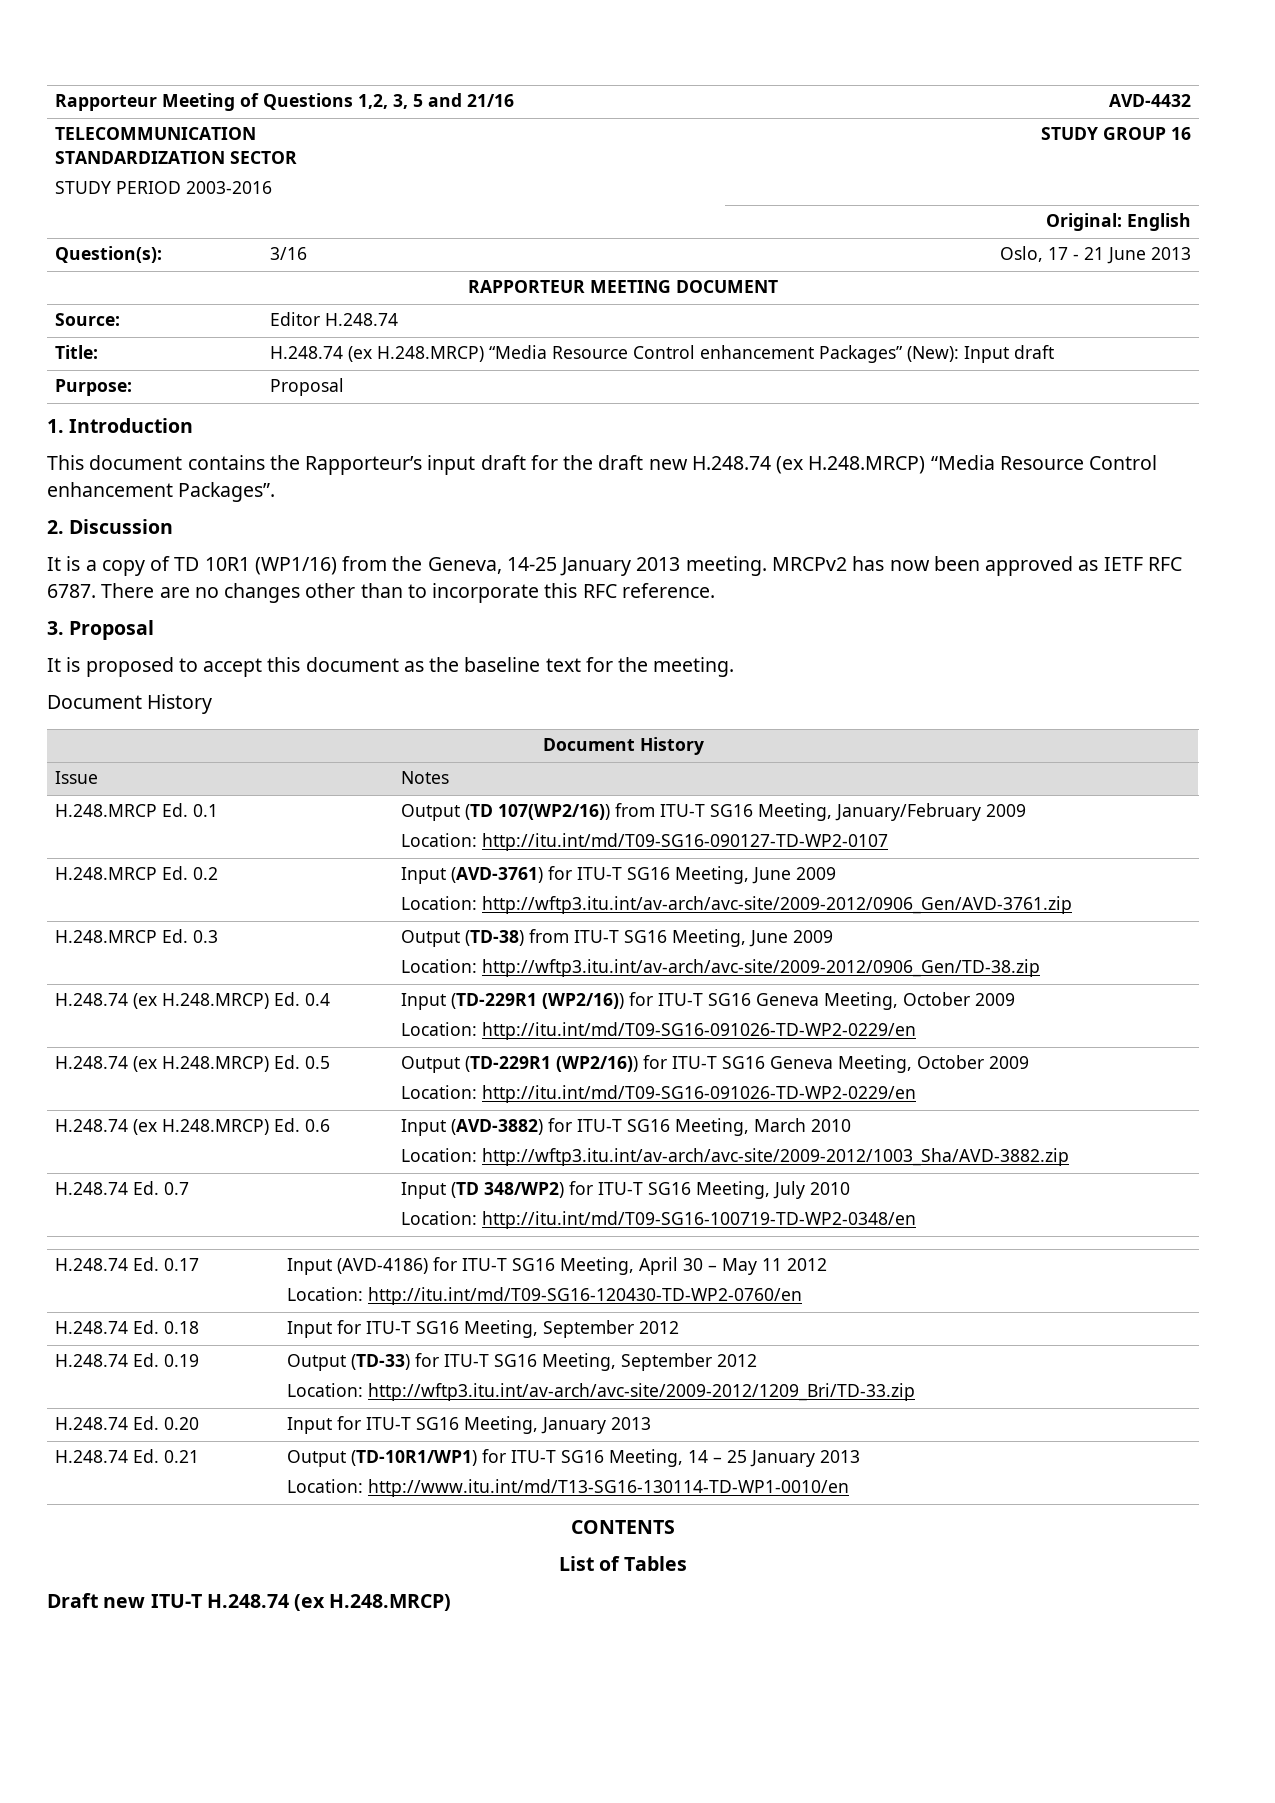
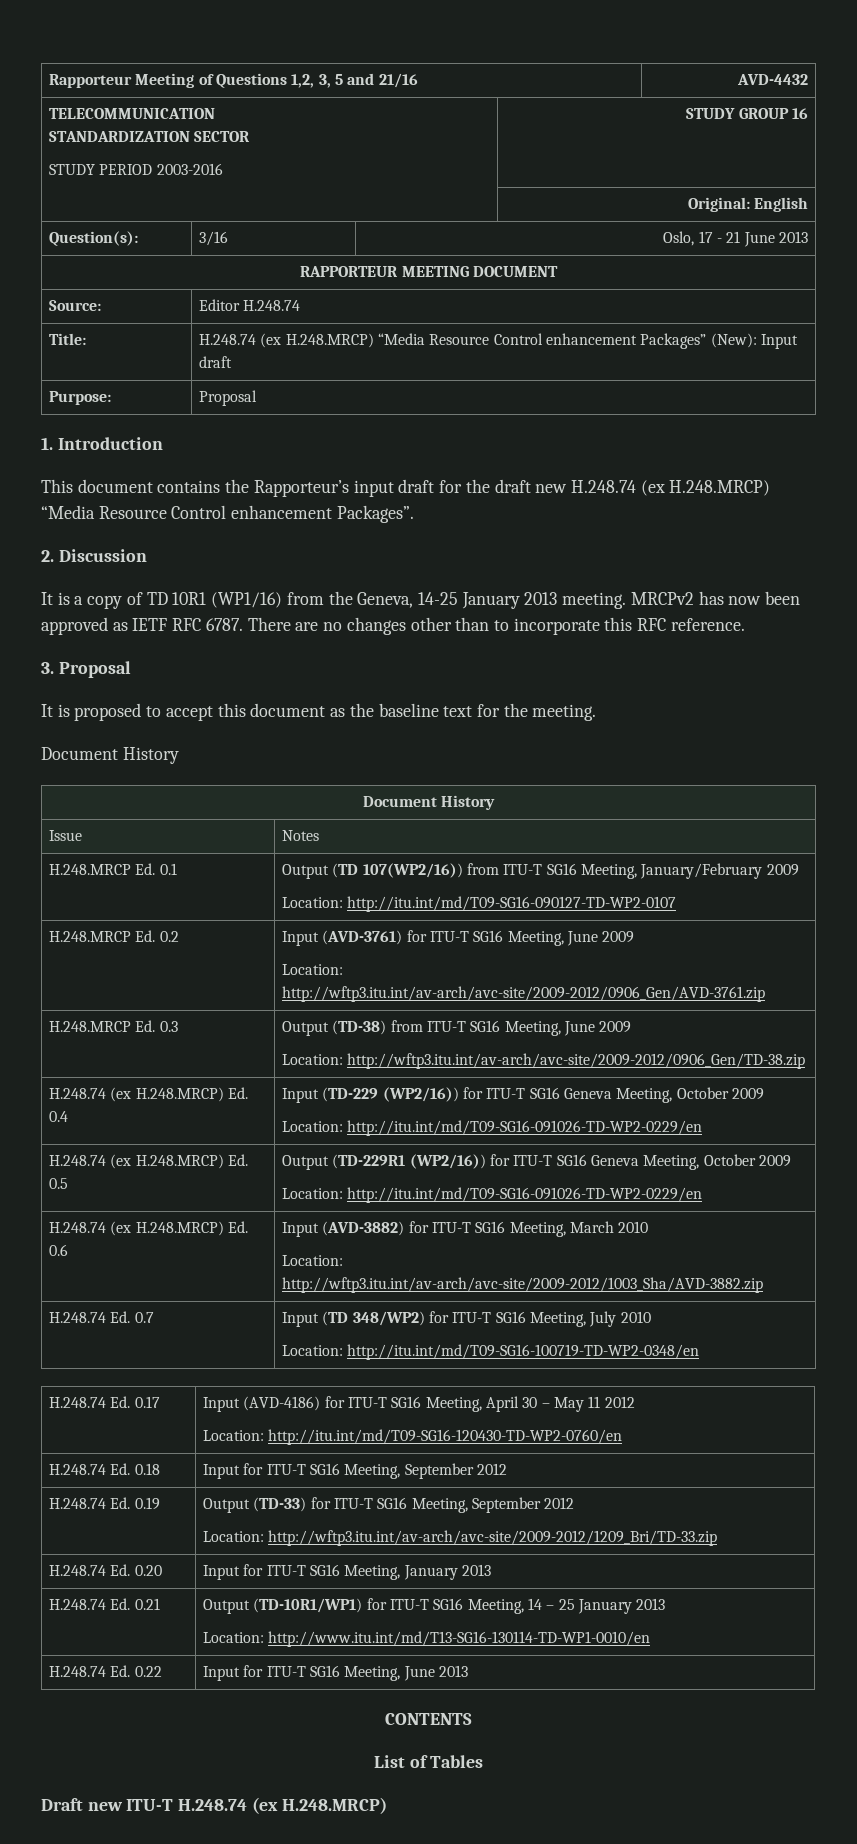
- H.248.74 (ex H.248.MRCP) Ed. 0.4 | Input (TD-229R1 (WP2/16)) for ITU-T SG16 Geneva Meeting, October 2009
+ H.248.74 (ex H.248.MRCP) Ed. 0.4 | Input (TD-229 (WP2/16)) for ITU-T SG16 Geneva Meeting, October 2009
+ H.248.74 Ed. 0.22 | Input for ITU-T SG16 Meeting, June 2013

